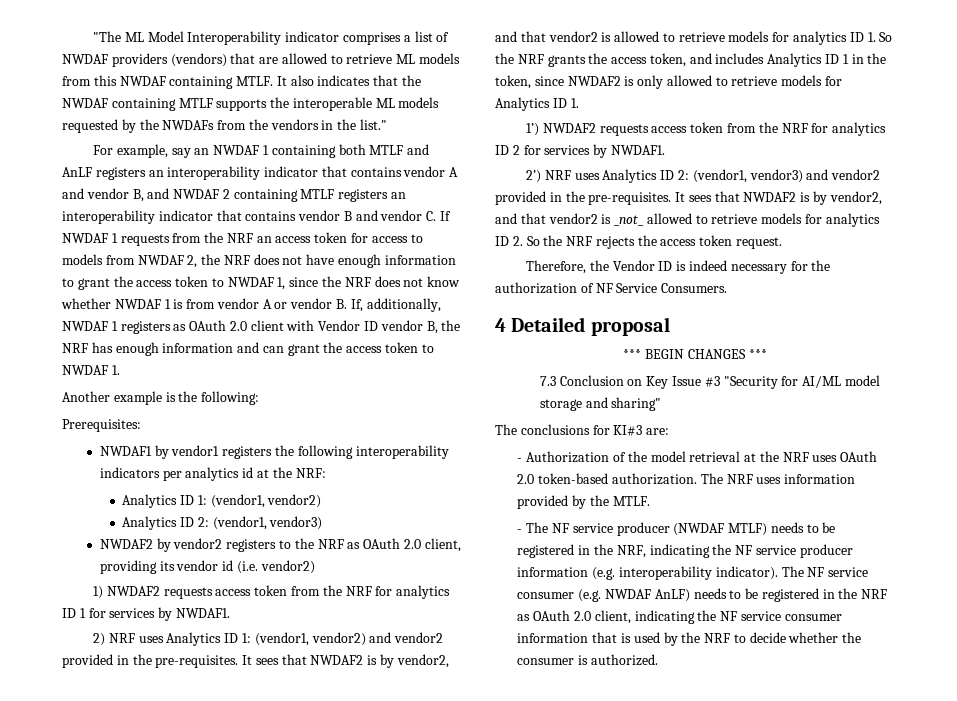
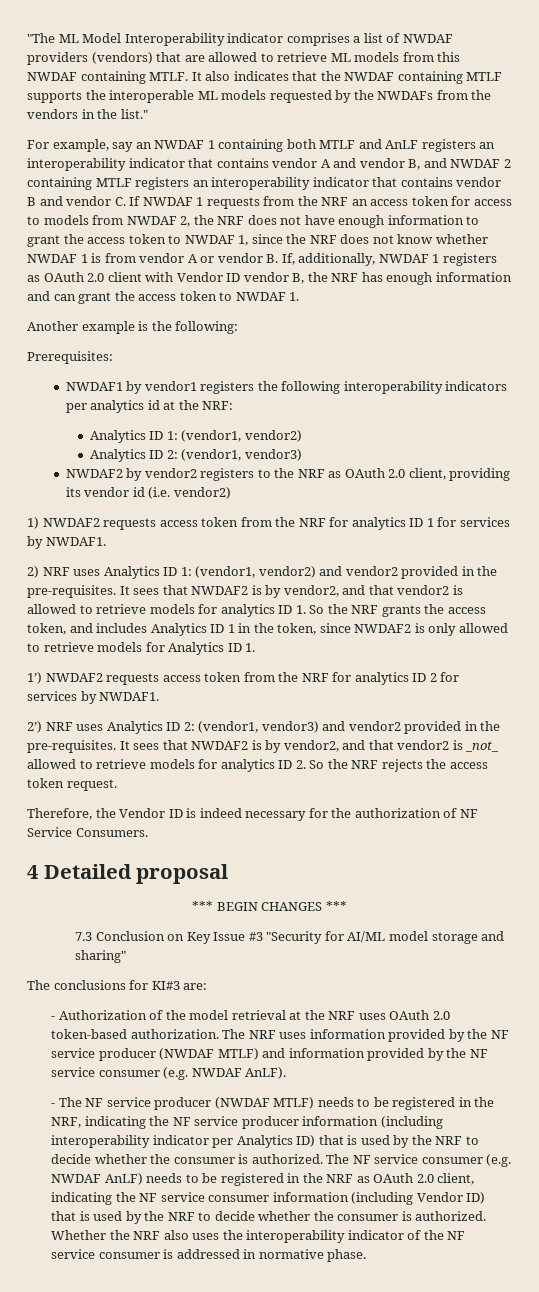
- The NRF uses information provided by the MTLF.
+ The NRF uses information provided by the NF service producer (NWDAF MTLF) and information provided by the NF service consumer (e.g. NWDAF AnLF).
- - The NF service producer (NWDAF MTLF) needs to be registered in the NRF, indicating the NF service producer information (e.g. interoperability indicator).
+ - The NF service producer (NWDAF MTLF) needs to be registered in the NRF, indicating the NF service producer information (including interoperability indicator per Analytics ID) that is used by the NRF to decide whether the consumer is authorized.
- The NF service consumer (e.g. NWDAF AnLF) needs to be registered in the NRF as OAuth 2.0 client, indicating the NF service consumer information that is used by the NRF to decide whether the consumer is authorized.
+ The NF service consumer (e.g. NWDAF AnLF) needs to be registered in the NRF as OAuth 2.0 client, indicating the NF service consumer information (including Vendor ID) that is used by the NRF to decide whether the consumer is authorized.
+ Whether the NRF also uses the interoperability indicator of the NF service consumer is addressed in normative phase.

